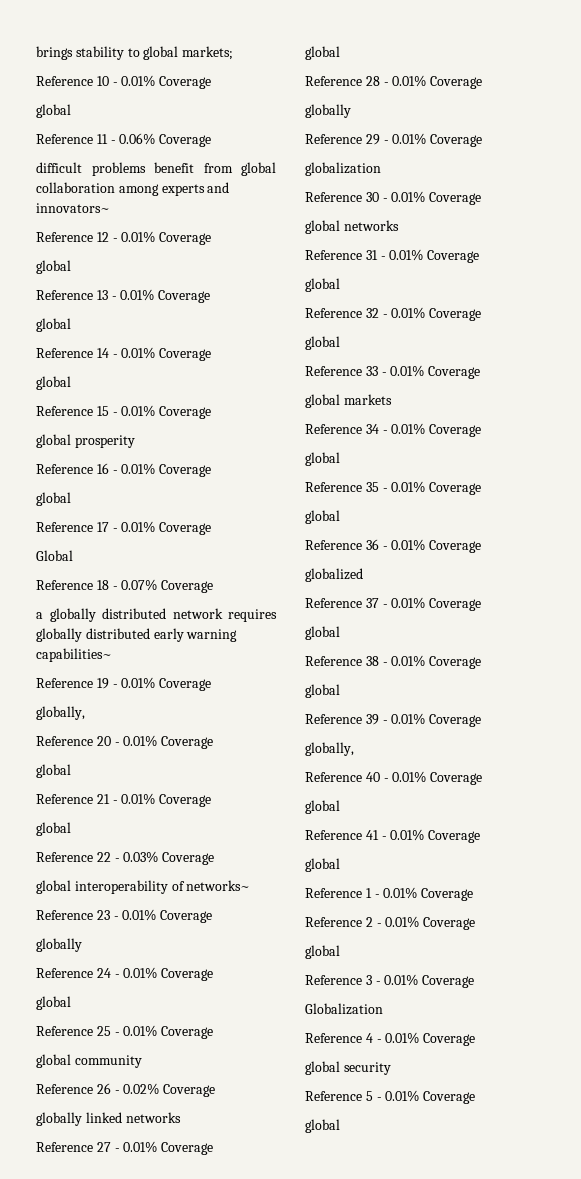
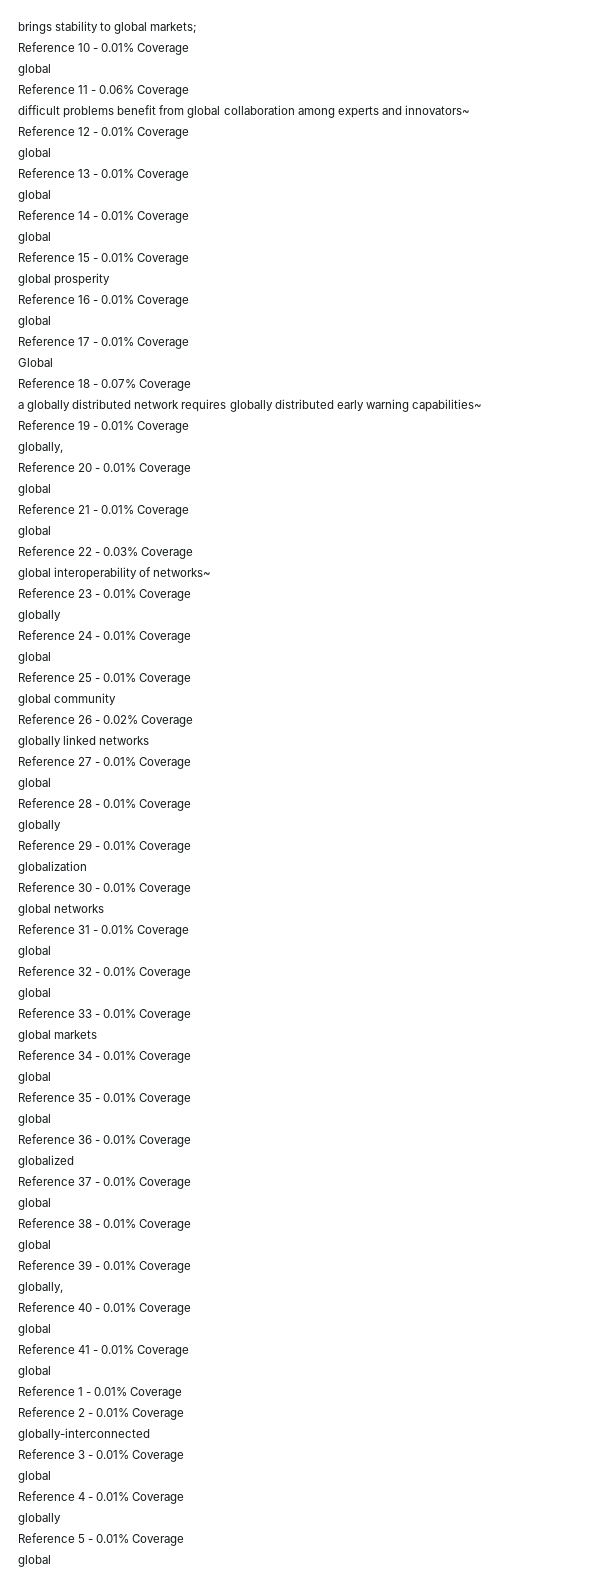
  Reference 2 - 0.01% Coverage
- global
+ globally-interconnected
  Reference 3 - 0.01% Coverage
- Globalization
+ global
  Reference 4 - 0.01% Coverage
- global security
+ globally

